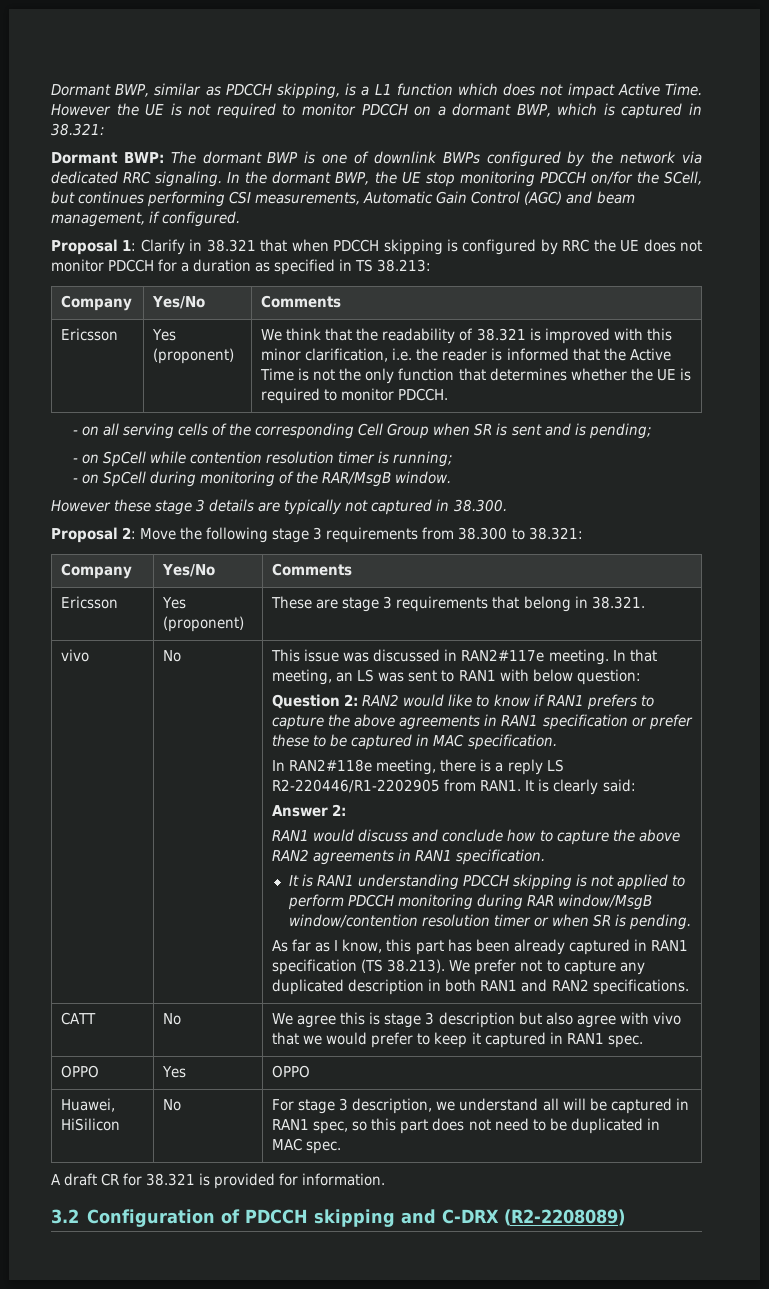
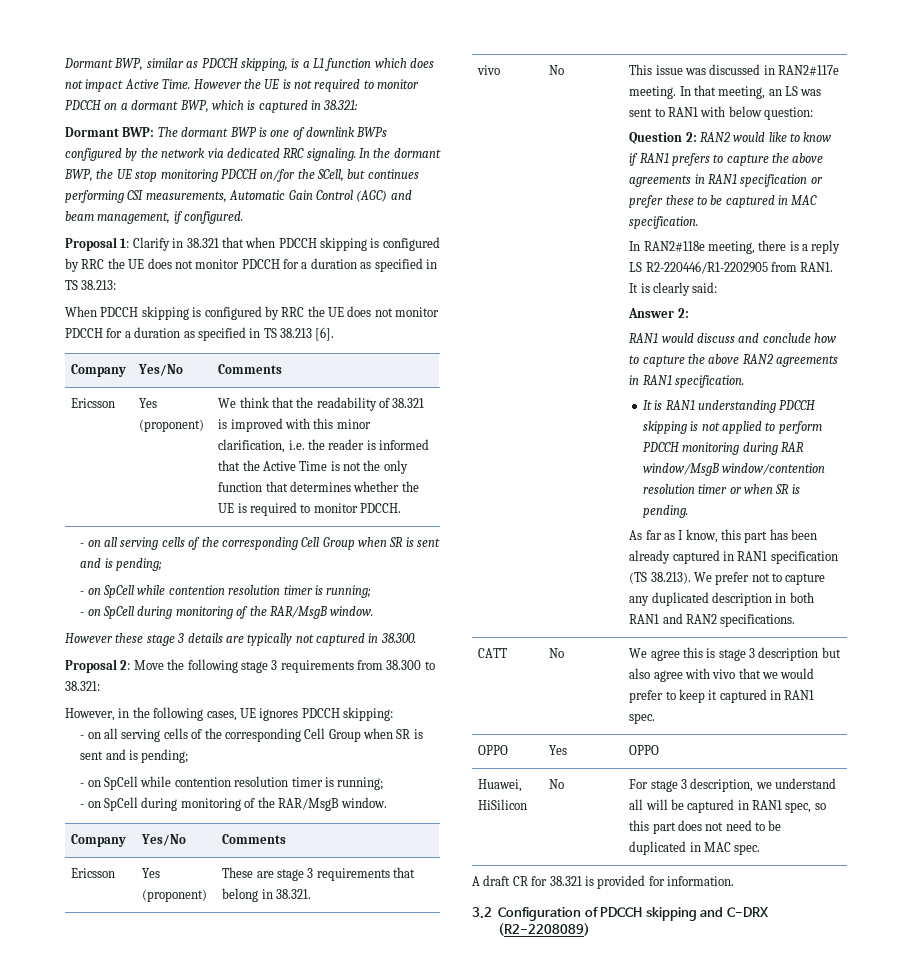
+ When PDCCH skipping is configured by RRC the UE does not monitor PDCCH for a duration as specified in TS 38.213 [6].
+ However, in the following cases, UE ignores PDCCH skipping:
+ - on all serving cells of the corresponding Cell Group when SR is sent and is pending;
+ - on SpCell while contention resolution timer is running;
+ - on SpCell during monitoring of the RAR/MsgB window.

